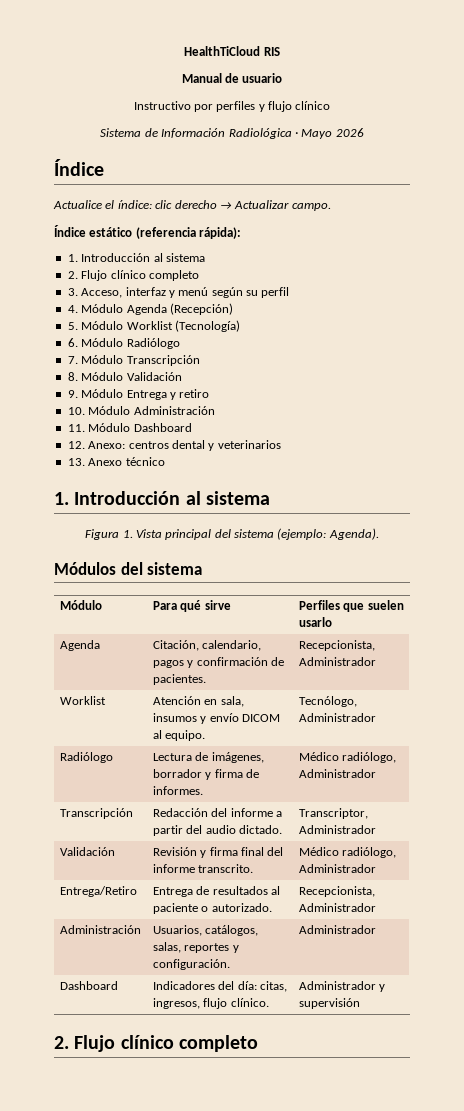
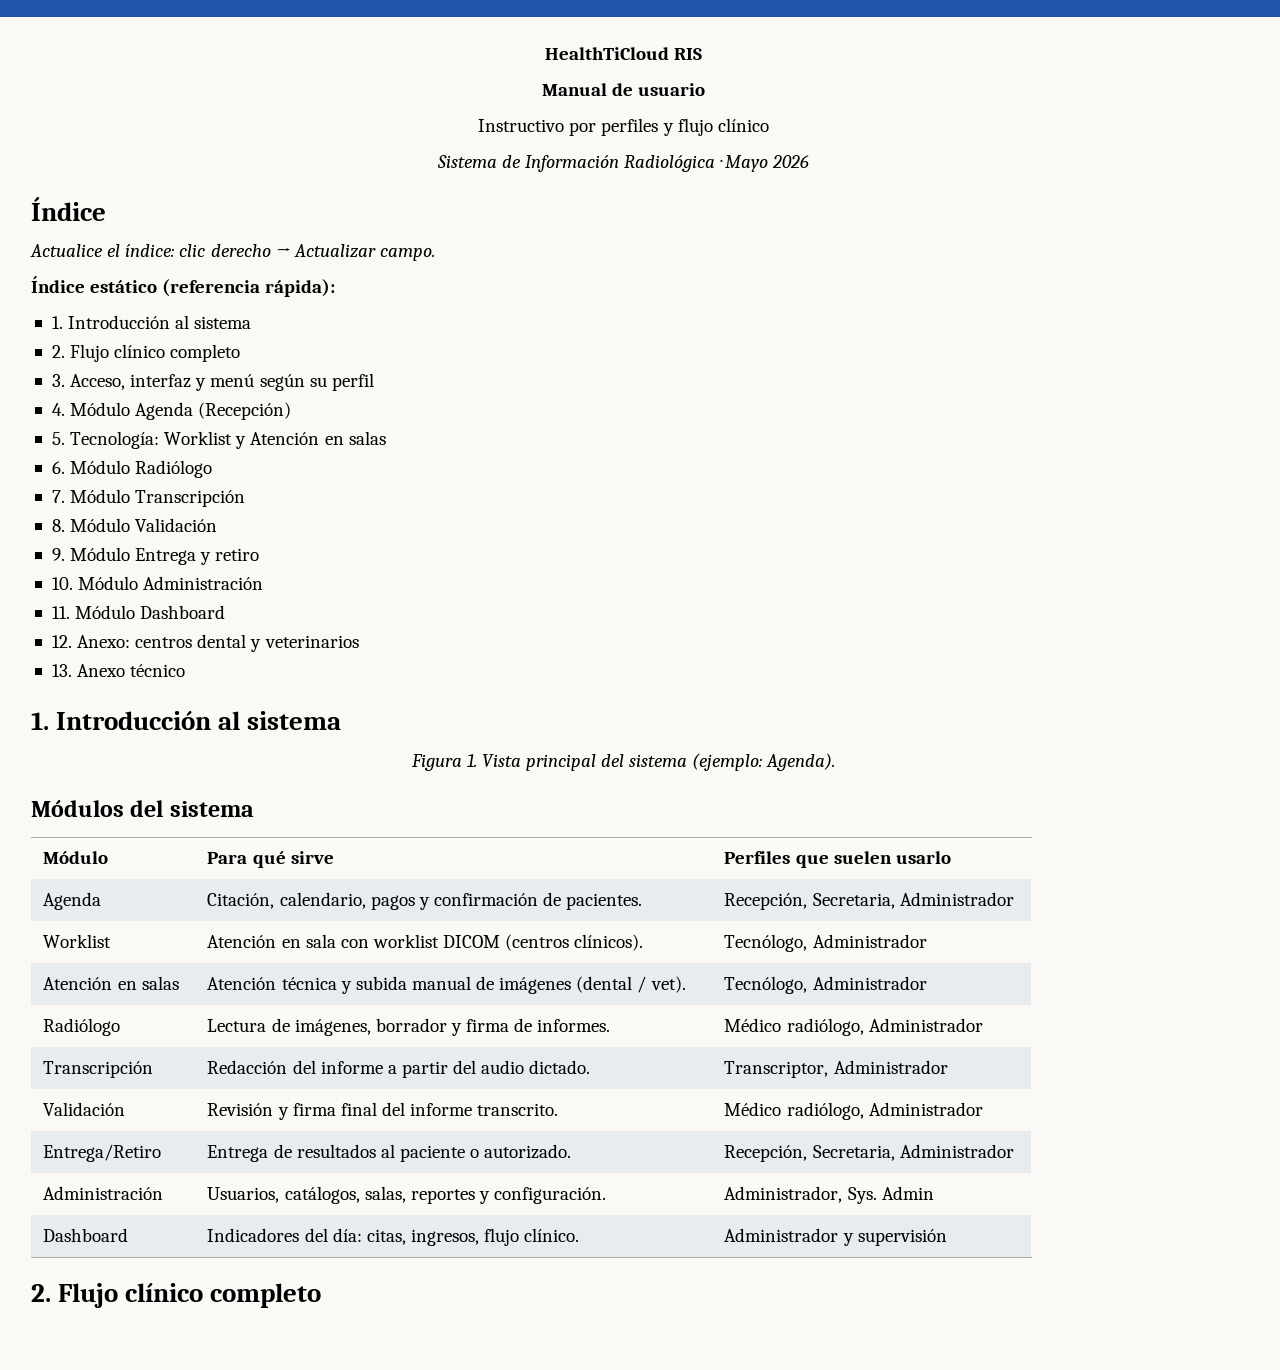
- 5. Módulo Worklist (Tecnología)
+ 5. Tecnología: Worklist y Atención en salas
- Agenda | Citación, calendario, pagos y confirmación de pacientes. | Recepcionista, Administrador
+ Agenda | Citación, calendario, pagos y confirmación de pacientes. | Recepción, Secretaria, Administrador
- Worklist | Atención en sala, insumos y envío DICOM al equipo. | Tecnólogo, Administrador
+ Worklist | Atención en sala con worklist DICOM (centros clínicos). | Tecnólogo, Administrador
+ Atención en salas | Atención técnica y subida manual de imágenes (dental / vet). | Tecnólogo, Administrador
- Entrega/Retiro | Entrega de resultados al paciente o autorizado. | Recepcionista, Administrador
+ Entrega/Retiro | Entrega de resultados al paciente o autorizado. | Recepción, Secretaria, Administrador
- Administración | Usuarios, catálogos, salas, reportes y configuración. | Administrador
+ Administración | Usuarios, catálogos, salas, reportes y configuración. | Administrador, Sys. Admin

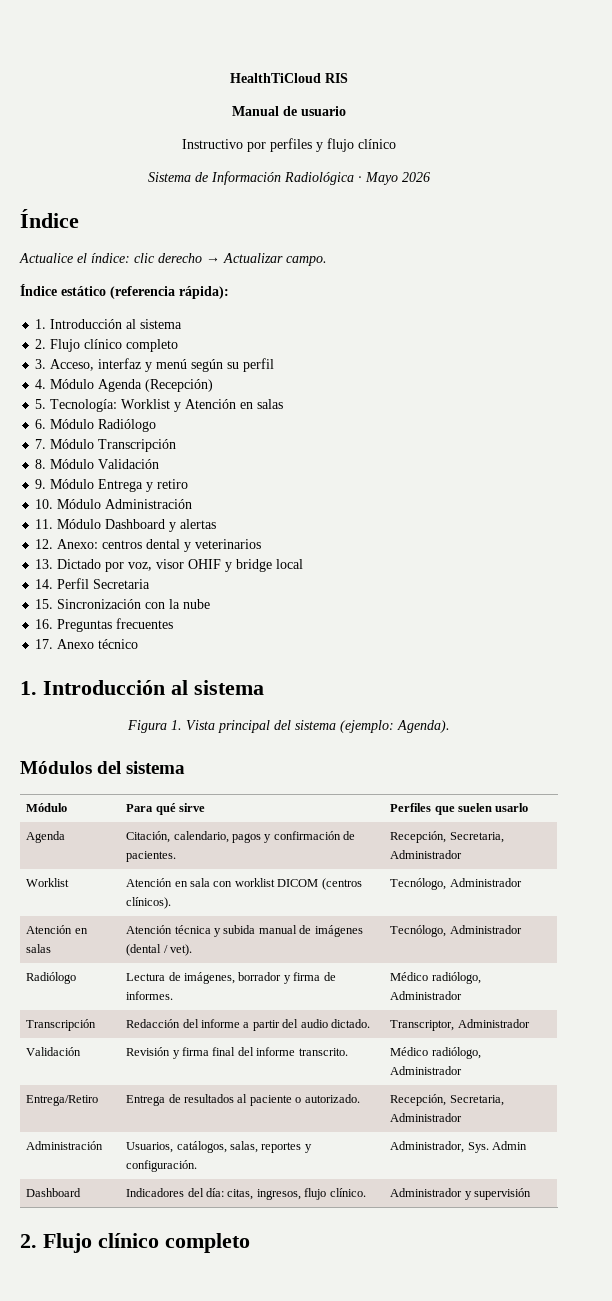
- 11. Módulo Dashboard
+ 11. Módulo Dashboard y alertas
- 13. Anexo técnico
+ 13. Dictado por voz, visor OHIF y bridge local
+ 14. Perfil Secretaria
+ 15. Sincronización con la nube
+ 16. Preguntas frecuentes
+ 17. Anexo técnico

